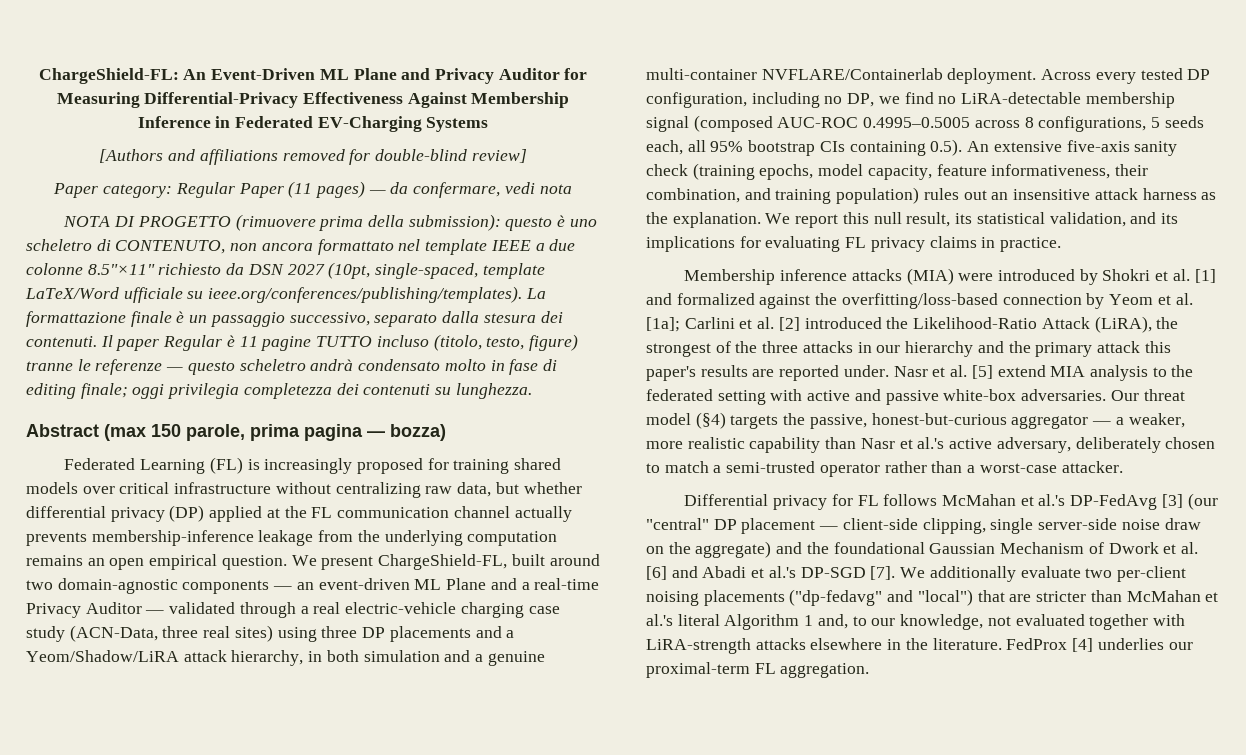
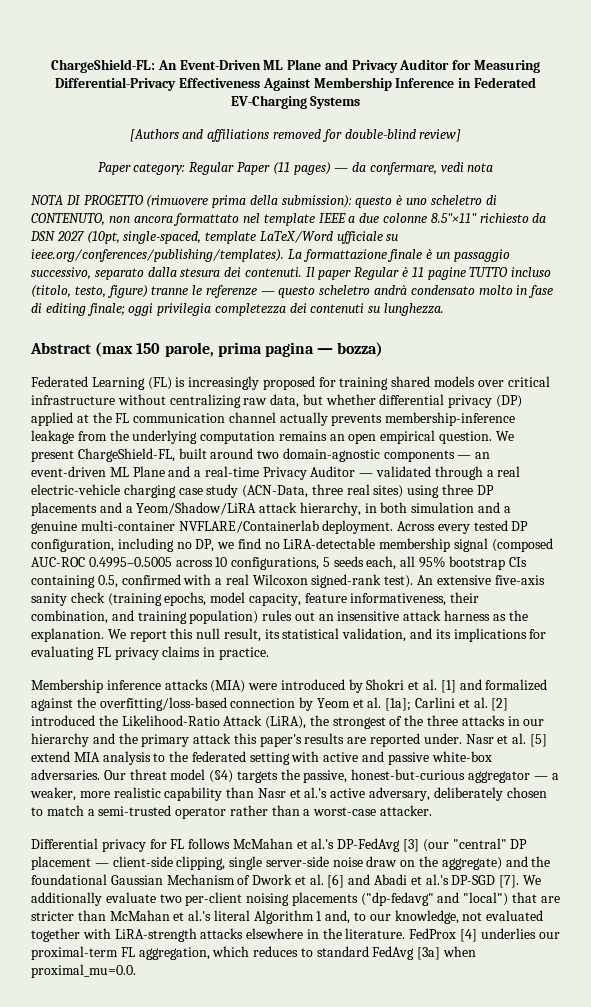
- Across every tested DP configuration, including no DP, we find no LiRA-detectable membership signal (composed AUC-ROC 0.4995–0.5005 across 8 configurations, 5 seeds each, all 95% bootstrap CIs containing 0.5). An extensive five-axis sanity check (training epochs, model capacity, feature informativeness, their combination, and training population) rules out an insensitive attack harness as the explanation.
+ Across every tested DP configuration, including no DP, we find no LiRA-detectable membership signal (composed AUC-ROC 0.4995–0.5005 across 10 configurations, 5 seeds each, all 95% bootstrap CIs containing 0.5, confirmed with a real Wilcoxon signed-rank test). An extensive five-axis sanity check (training epochs, model capacity, feature informativeness, their combination, and training population) rules out an insensitive attack harness as the explanation.
- FedProx [4] underlies our proximal-term FL aggregation.
+ FedProx [4] underlies our proximal-term FL aggregation, which reduces to standard FedAvg [3a] when proximal_mu=0.0.

